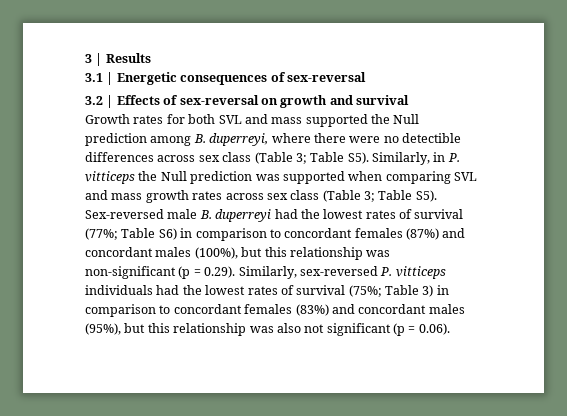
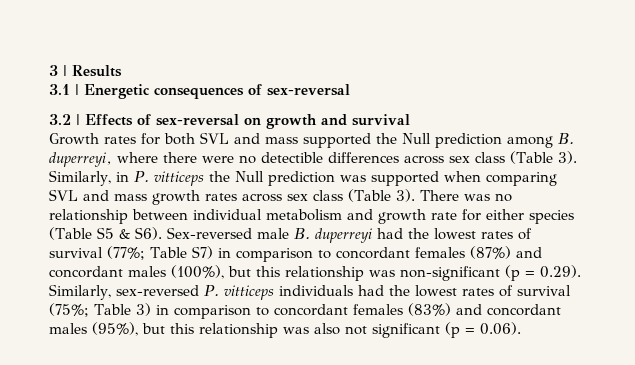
- Growth rates for both SVL and mass supported the Null prediction among B. duperreyi, where there were no detectible differences across sex class (Table 3; Table S5). Similarly, in P. vitticeps the Null prediction was supported when comparing SVL and mass growth rates across sex class (Table 3; Table S5). Sex-reversed male B. duperreyi had the lowest rates of survival (77%;
+ Growth rates for both SVL and mass supported the Null prediction among B. duperreyi, where there were no detectible differences across sex class (Table 3). Similarly, in P. vitticeps the Null prediction was supported when comparing SVL and mass growth rates across sex class (Table 3). There was no relationship between individual metabolism and growth rate for either species (Table S5 & S6). Sex-reversed male B. duperreyi had the lowest rates of survival (77%;
- Table S6) in comparison to concordant females (87%) and concordant males (100%), but this relationship was non-significant (p = 0.29). Similarly, sex-reversed P. vitticeps individuals had the lowest rates of survival (75%;
+ Table S7) in comparison to concordant females (87%) and concordant males (100%), but this relationship was non-significant (p = 0.29). Similarly, sex-reversed P. vitticeps individuals had the lowest rates of survival (75%;

